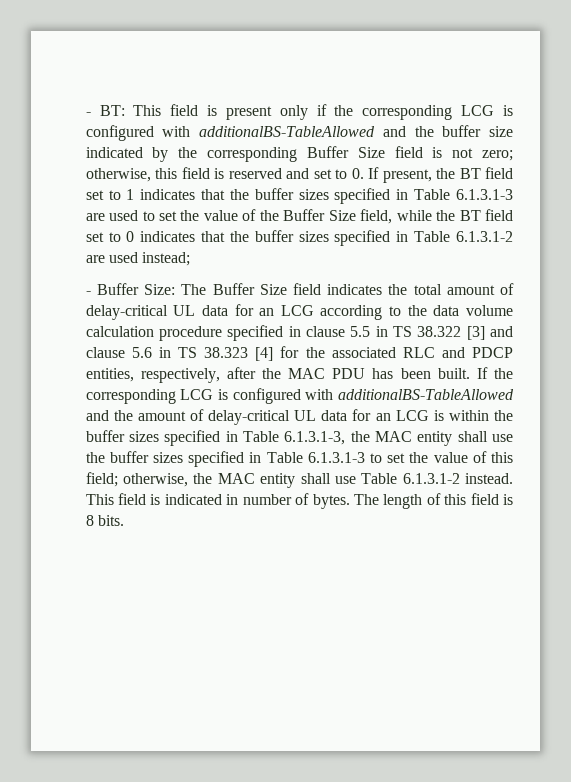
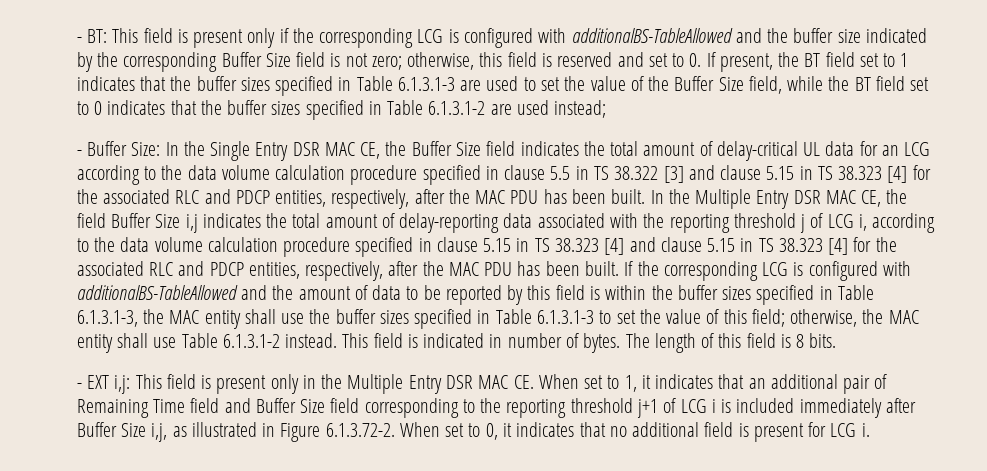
- - Buffer Size: The Buffer Size field indicates the total amount of delay-critical UL data for an LCG according to the data volume calculation procedure specified in clause 5.5 in TS 38.322 [3] and clause 5.6 in TS 38.323 [4] for the associated RLC and PDCP entities, respectively, after the MAC PDU has been built.
+ - Buffer Size: In the Single Entry DSR MAC CE, the Buffer Size field indicates the total amount of delay-critical UL data for an LCG according to the data volume calculation procedure specified in clause 5.5 in TS 38.322 [3] and clause 5.15 in TS 38.323 [4] for the associated RLC and PDCP entities, respectively, after the MAC PDU has been built. In the Multiple Entry DSR MAC CE, the field Buffer Size i,j indicates the total amount of delay-reporting data associated with the reporting threshold j of LCG i, according to the data volume calculation procedure specified in clause 5.15 in TS 38.323 [4] and clause 5.15 in TS 38.323 [4] for the associated RLC and PDCP entities, respectively, after the MAC PDU has been built.
- If the corresponding LCG is configured with additionalBS-TableAllowed and the amount of delay-critical UL data for an LCG is within the buffer sizes specified in Table 6.1.3.1-3, the MAC entity shall use the buffer sizes specified in Table 6.1.3.1-3 to set the value of this field; otherwise, the MAC entity shall use Table 6.1.3.1-2 instead.
+ If the corresponding LCG is configured with additionalBS-TableAllowed and the amount of data to be reported by this field is within the buffer sizes specified in Table 6.1.3.1-3, the MAC entity shall use the buffer sizes specified in Table 6.1.3.1-3 to set the value of this field; otherwise, the MAC entity shall use Table 6.1.3.1-2 instead.
+ - EXT i,j: This field is present only in the Multiple Entry DSR MAC CE. When set to 1, it indicates that an additional pair of Remaining Time field and Buffer Size field corresponding to the reporting threshold j+1 of LCG i is included immediately after Buffer Size i,j, as illustrated in Figure 6.1.3.72-2. When set to 0, it indicates that no additional field is present for LCG i.

